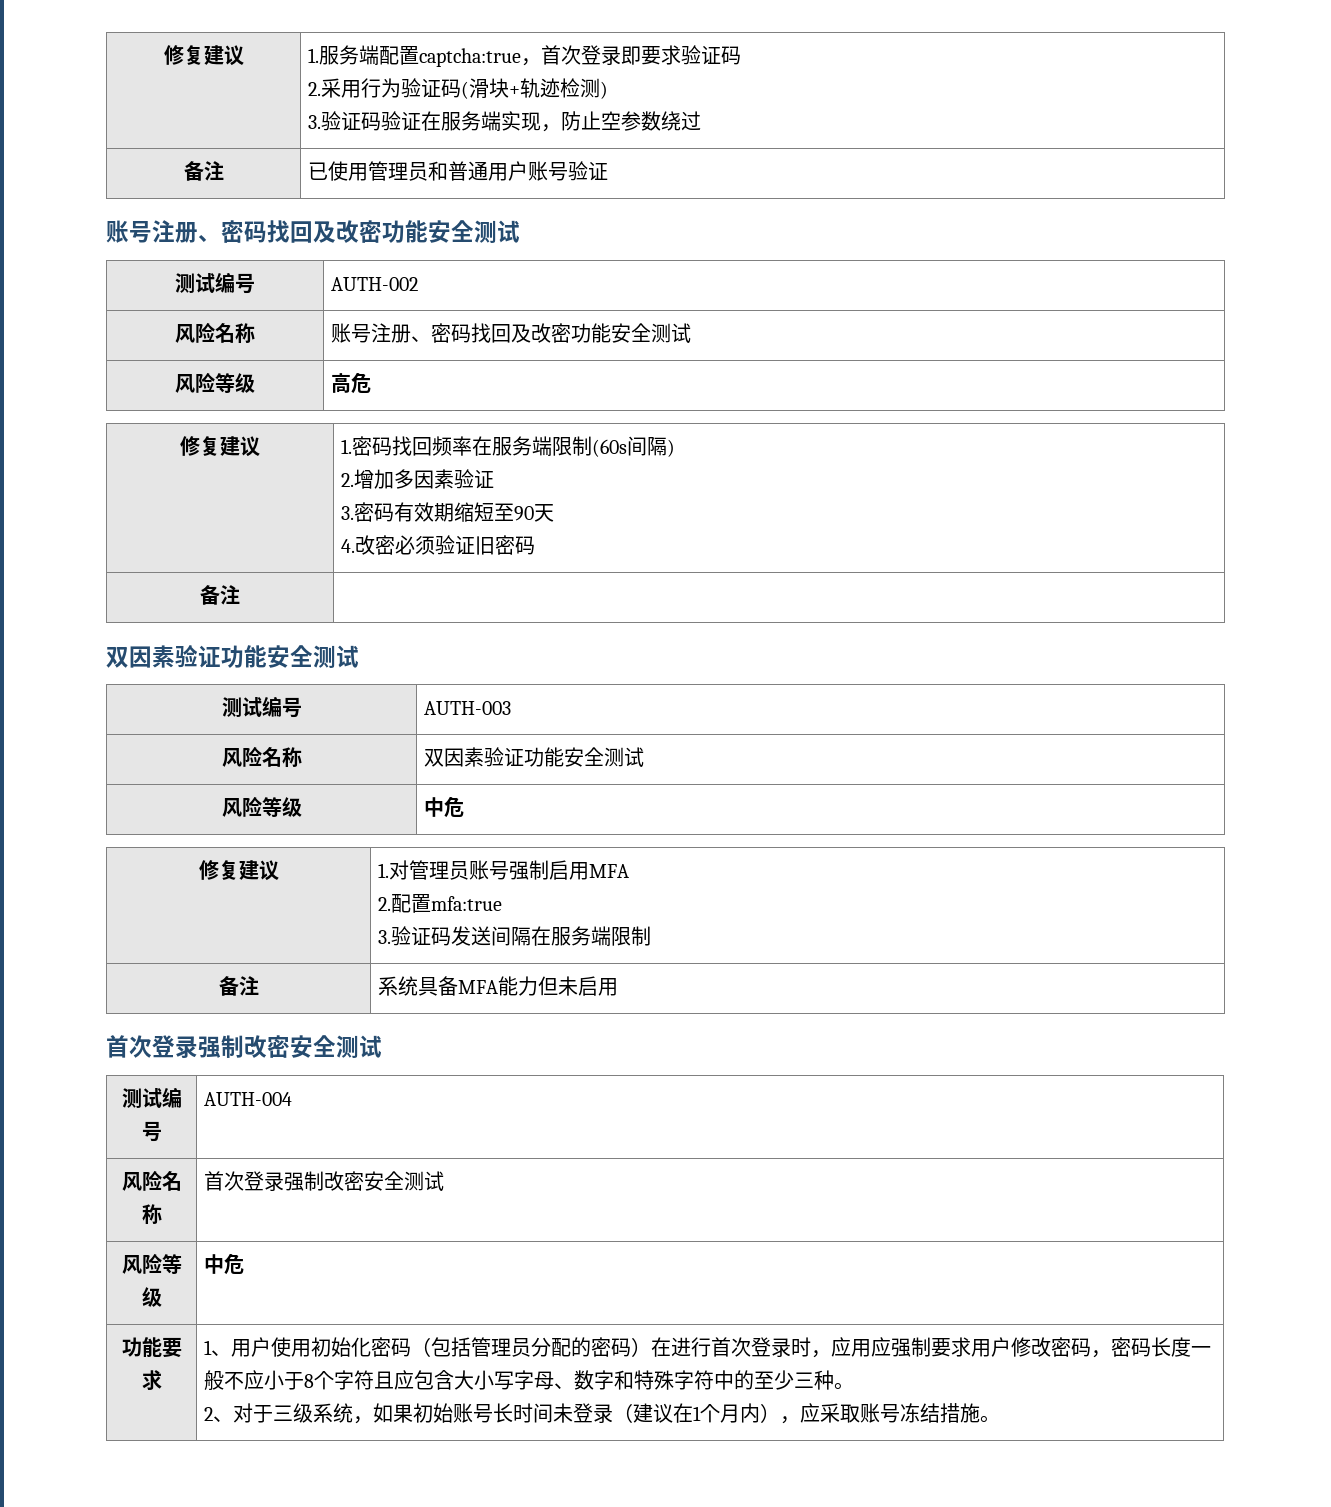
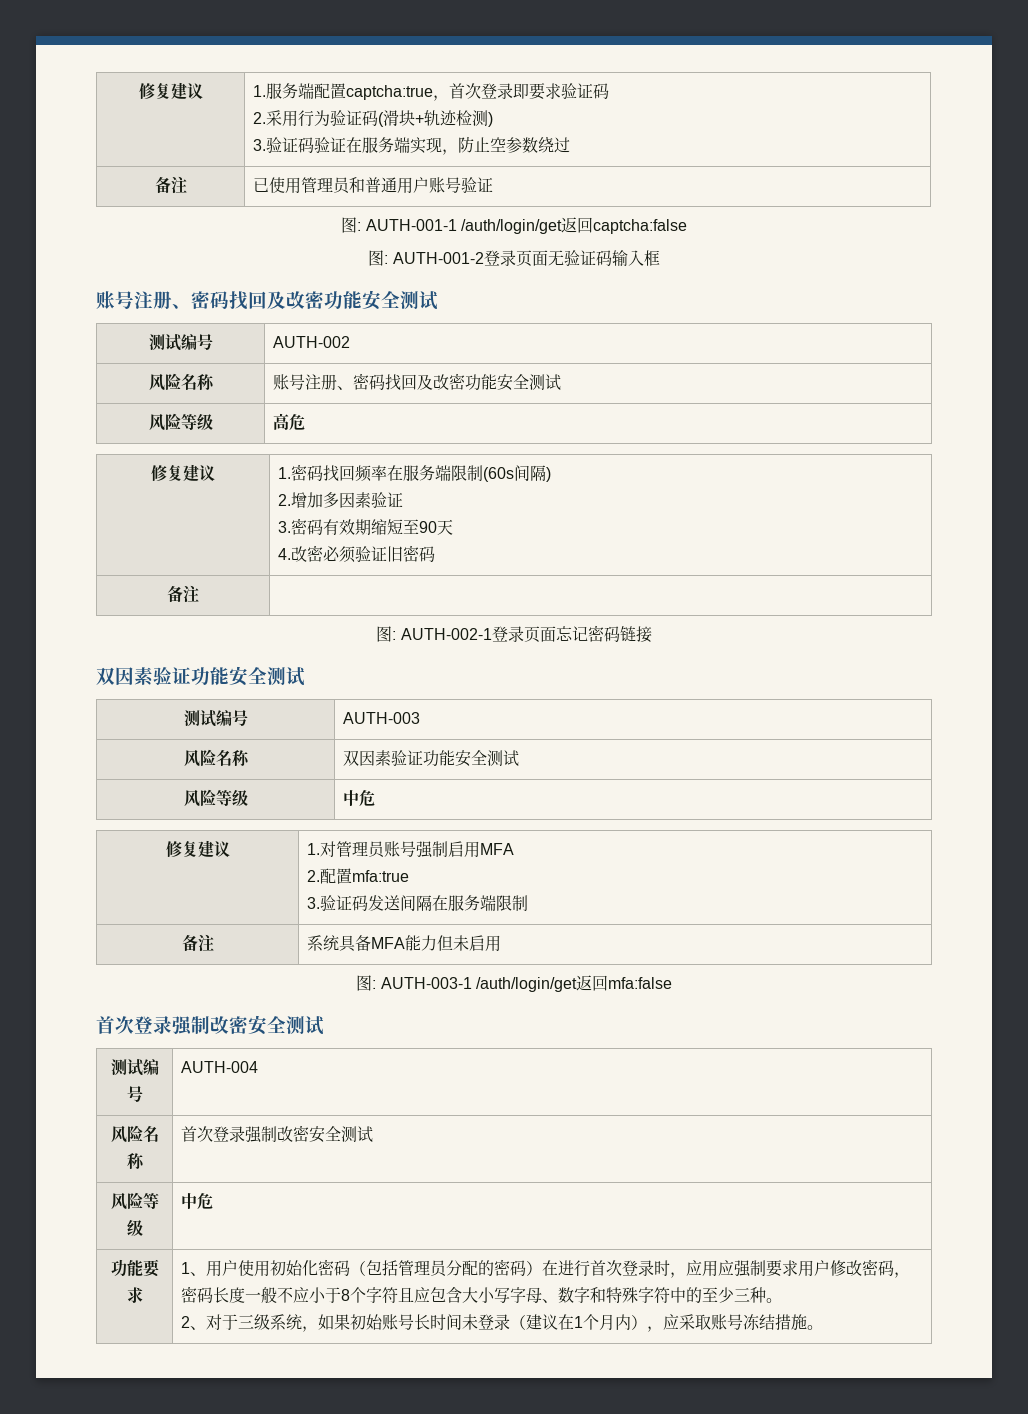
+ 图: AUTH-001-1 /auth/login/get返回captcha:false
+ 图: AUTH-001-2登录页面无验证码输入框
+ 图: AUTH-002-1登录页面忘记密码链接
+ 图: AUTH-003-1 /auth/login/get返回mfa:false

